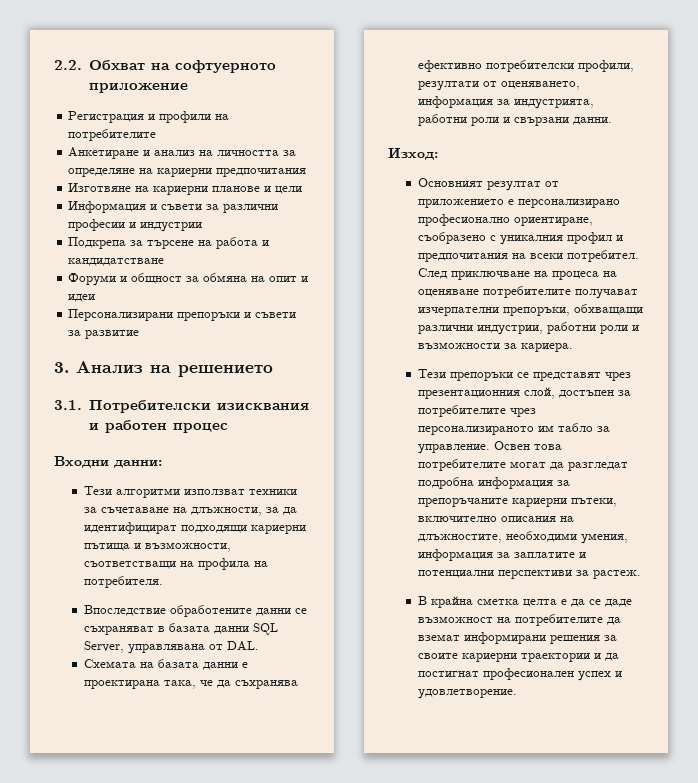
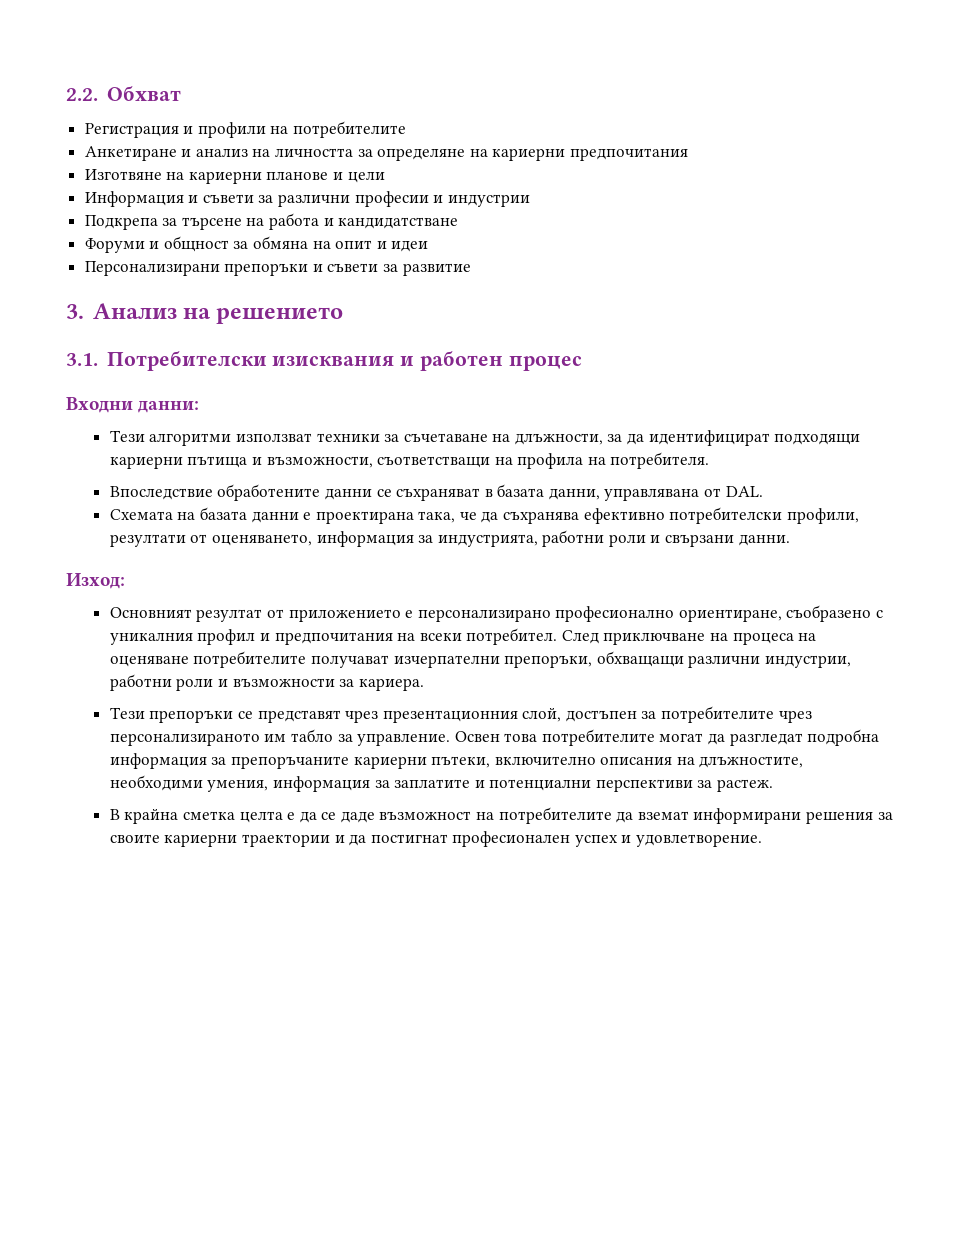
- 2.2. Обхват на софтуерното приложение
+ 2.2. Обхват
- Впоследствие обработените данни се съхраняват в базата данни SQL Server, управлявана от DAL.
+ Впоследствие обработените данни се съхраняват в базата данни, управлявана от DAL.

